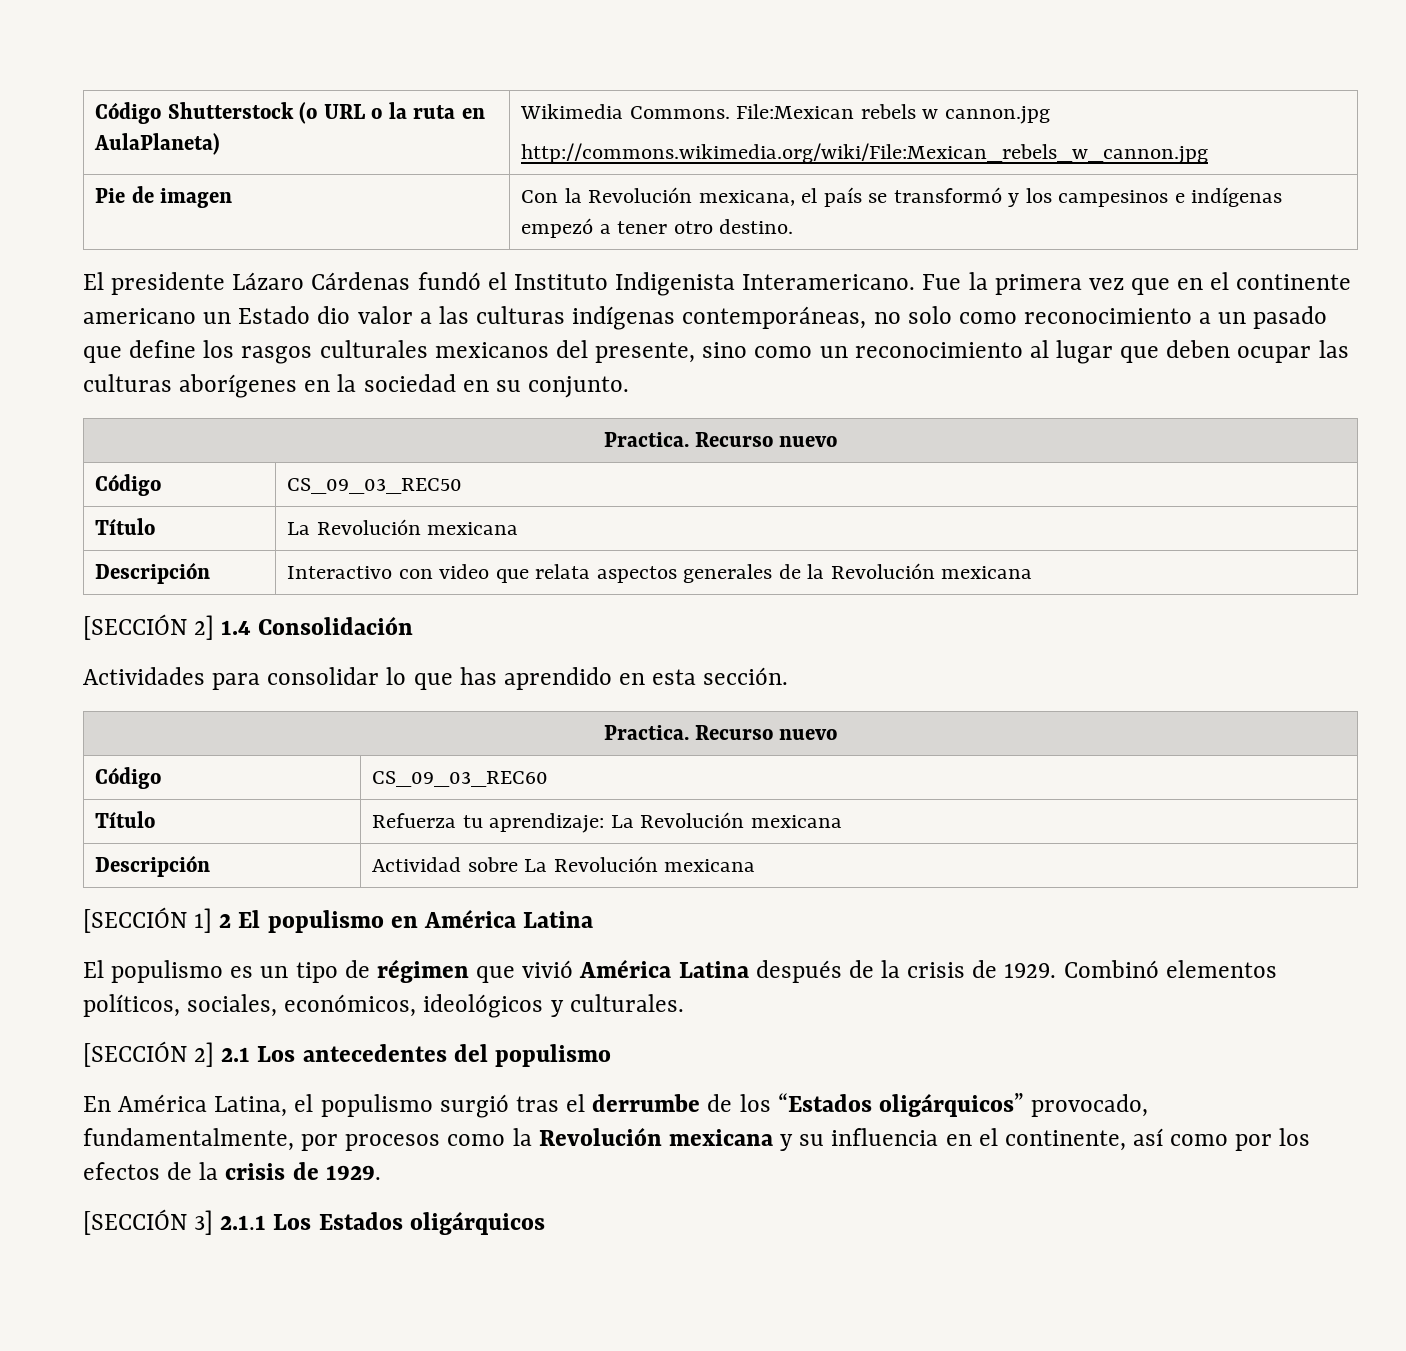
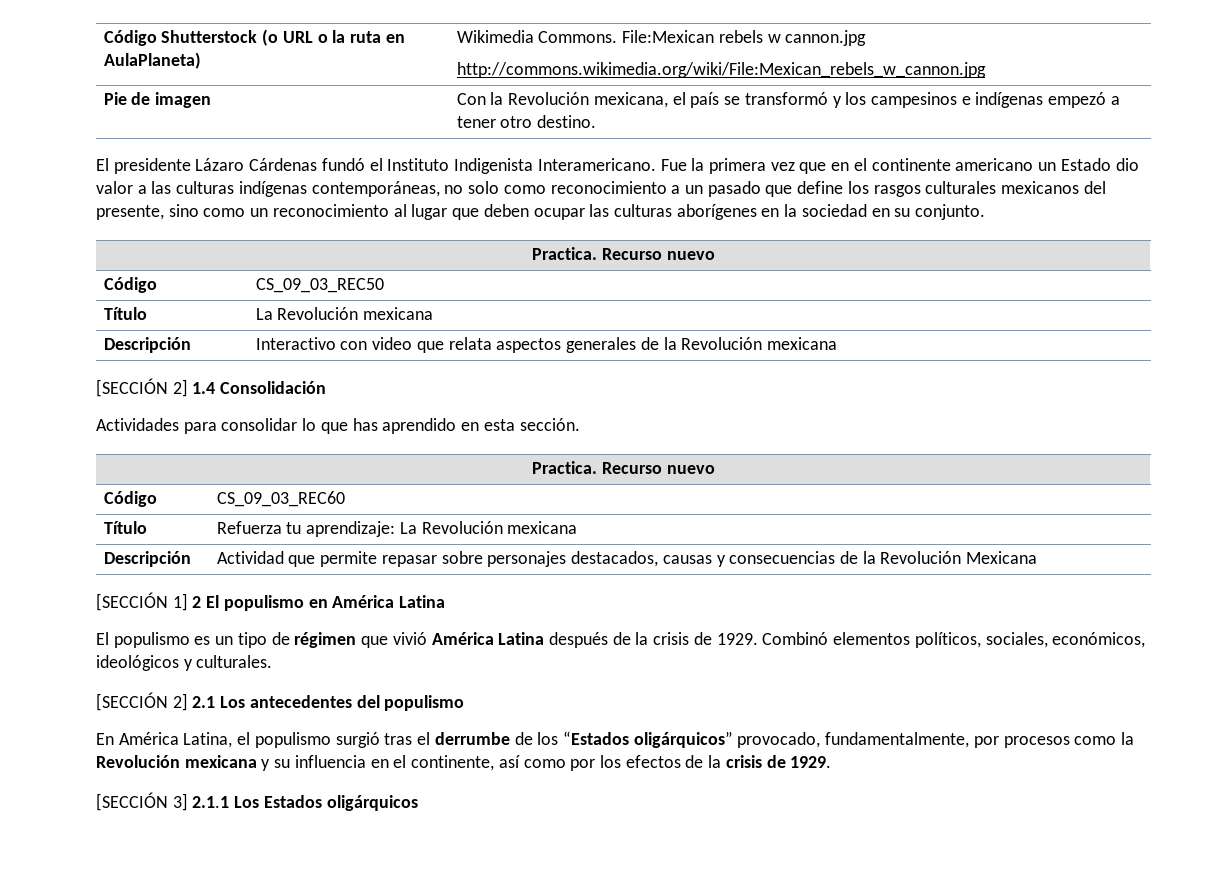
- Descripción | Actividad sobre La Revolución mexicana
+ Descripción | Actividad que permite repasar sobre personajes destacados, causas y consecuencias de la Revolución Mexicana

